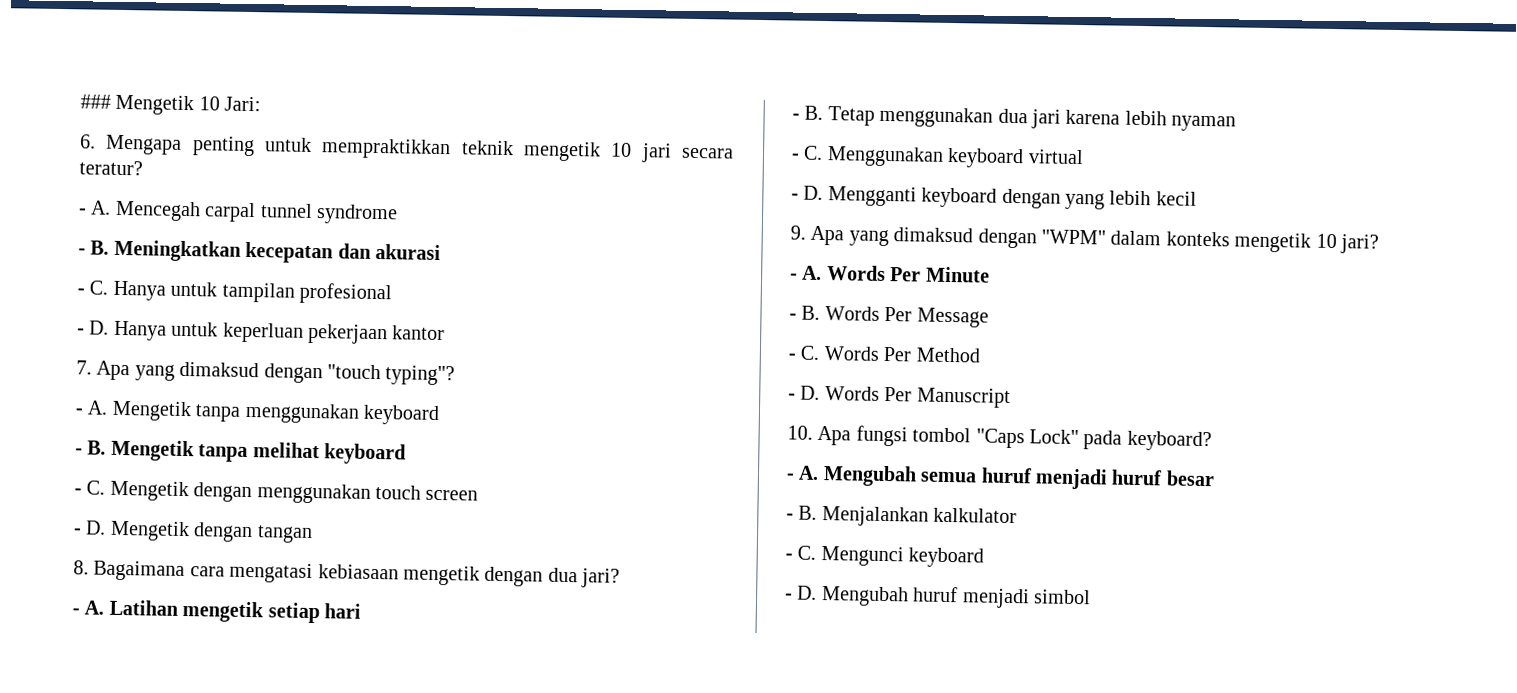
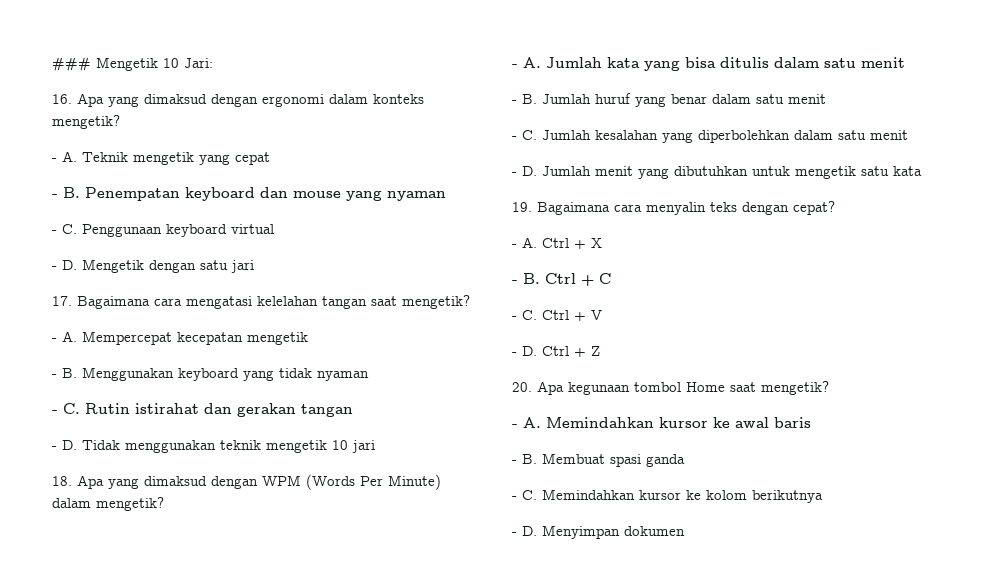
- 6. Mengapa penting untuk mempraktikkan teknik mengetik 10 jari secara teratur?
- - A. Mencegah carpal tunnel syndrome
- - B. Meningkatkan kecepatan dan akurasi
- - C. Hanya untuk tampilan profesional
- - D. Hanya untuk keperluan pekerjaan kantor
- 7. Apa yang dimaksud dengan "touch typing"?
- - A. Mengetik tanpa menggunakan keyboard
- - B. Mengetik tanpa melihat keyboard
- - C. Mengetik dengan menggunakan touch screen
- - D. Mengetik dengan tangan
- 8. Bagaimana cara mengatasi kebiasaan mengetik dengan dua jari?
- - A. Latihan mengetik setiap hari
- - B. Tetap menggunakan dua jari karena lebih nyaman
- - C. Menggunakan keyboard virtual
- - D. Mengganti keyboard dengan yang lebih kecil
- 9. Apa yang dimaksud dengan "WPM" dalam konteks mengetik 10 jari?
- - A. Words Per Minute
- - B. Words Per Message
- - C. Words Per Method
- - D. Words Per Manuscript
- 10. Apa fungsi tombol "Caps Lock" pada keyboard?
- - A. Mengubah semua huruf menjadi huruf besar
- - B. Menjalankan kalkulator
- - C. Mengunci keyboard
- - D. Mengubah huruf menjadi simbol
+ 16. Apa yang dimaksud dengan ergonomi dalam konteks mengetik?
+ - A. Teknik mengetik yang cepat
+ - B. Penempatan keyboard dan mouse yang nyaman
+ - C. Penggunaan keyboard virtual
+ - D. Mengetik dengan satu jari
+ 17. Bagaimana cara mengatasi kelelahan tangan saat mengetik?
+ - A. Mempercepat kecepatan mengetik
+ - B. Menggunakan keyboard yang tidak nyaman
+ - C. Rutin istirahat dan gerakan tangan
+ - D. Tidak menggunakan teknik mengetik 10 jari
+ 18. Apa yang dimaksud dengan WPM (Words Per Minute) dalam mengetik?
+ - A. Jumlah kata yang bisa ditulis dalam satu menit
+ - B. Jumlah huruf yang benar dalam satu menit
+ - C. Jumlah kesalahan yang diperbolehkan dalam satu menit
+ - D. Jumlah menit yang dibutuhkan untuk mengetik satu kata
+ 19. Bagaimana cara menyalin teks dengan cepat?
+ - A. Ctrl + X
+ - B. Ctrl + C
+ - C. Ctrl + V
+ - D. Ctrl + Z
+ 20. Apa kegunaan tombol Home saat mengetik?
+ - A. Memindahkan kursor ke awal baris
+ - B. Membuat spasi ganda
+ - C. Memindahkan kursor ke kolom berikutnya
+ - D. Menyimpan dokumen

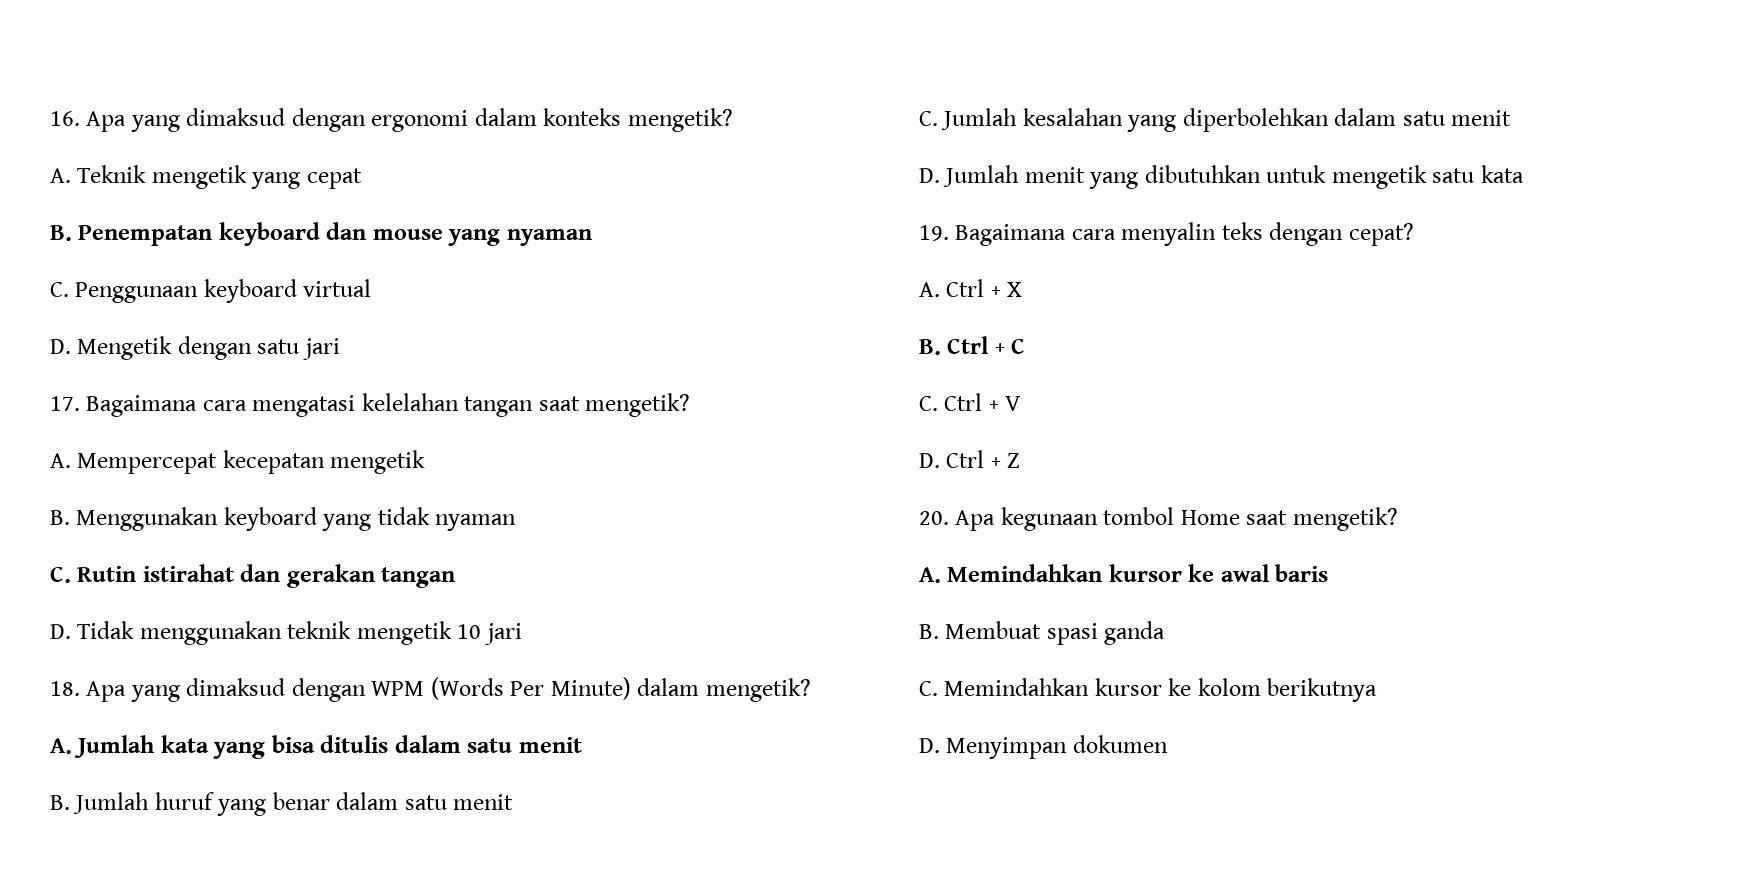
- ### Mengetik 10 Jari:
- - A. Teknik mengetik yang cepat
+ A. Teknik mengetik yang cepat
- - B. Penempatan keyboard dan mouse yang nyaman
+ B. Penempatan keyboard dan mouse yang nyaman
- - C. Penggunaan keyboard virtual
+ C. Penggunaan keyboard virtual
- - D. Mengetik dengan satu jari
+ D. Mengetik dengan satu jari
- - A. Mempercepat kecepatan mengetik
+ A. Mempercepat kecepatan mengetik
- - B. Menggunakan keyboard yang tidak nyaman
+ B. Menggunakan keyboard yang tidak nyaman
- - C. Rutin istirahat dan gerakan tangan
+ C. Rutin istirahat dan gerakan tangan
- - D. Tidak menggunakan teknik mengetik 10 jari
+ D. Tidak menggunakan teknik mengetik 10 jari
- - A. Jumlah kata yang bisa ditulis dalam satu menit
+ A. Jumlah kata yang bisa ditulis dalam satu menit
- - B. Jumlah huruf yang benar dalam satu menit
+ B. Jumlah huruf yang benar dalam satu menit
- - C. Jumlah kesalahan yang diperbolehkan dalam satu menit
+ C. Jumlah kesalahan yang diperbolehkan dalam satu menit
- - D. Jumlah menit yang dibutuhkan untuk mengetik satu kata
+ D. Jumlah menit yang dibutuhkan untuk mengetik satu kata
- - A. Ctrl + X
+ A. Ctrl + X
- - B. Ctrl + C
+ B. Ctrl + C
- - C. Ctrl + V
+ C. Ctrl + V
- - D. Ctrl + Z
+ D. Ctrl + Z
- - A. Memindahkan kursor ke awal baris
+ A. Memindahkan kursor ke awal baris
- - B. Membuat spasi ganda
+ B. Membuat spasi ganda
- - C. Memindahkan kursor ke kolom berikutnya
+ C. Memindahkan kursor ke kolom berikutnya
- - D. Menyimpan dokumen
+ D. Menyimpan dokumen

